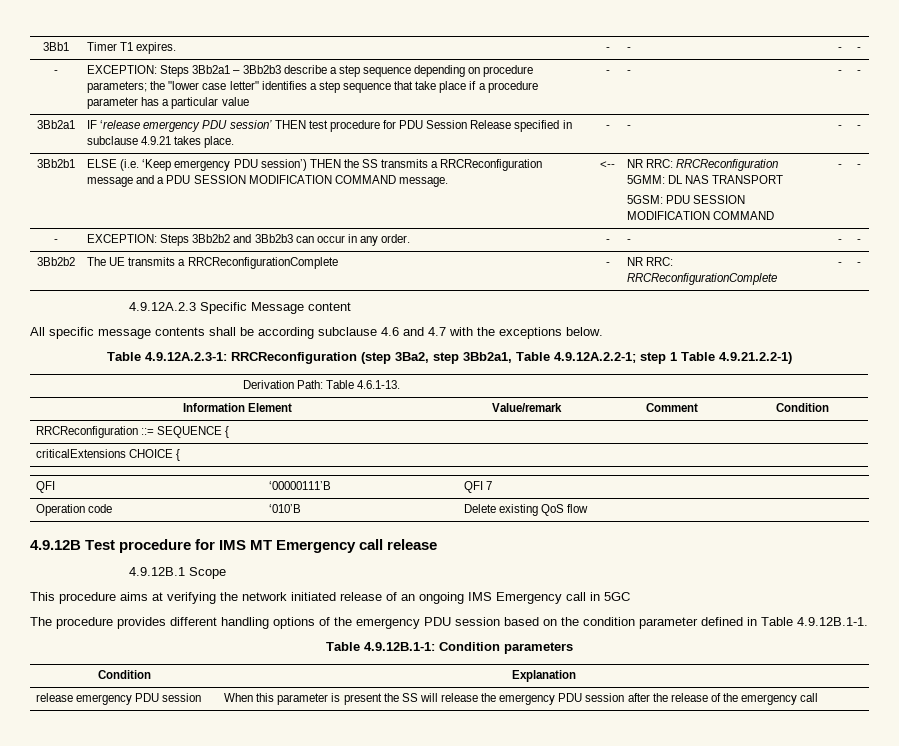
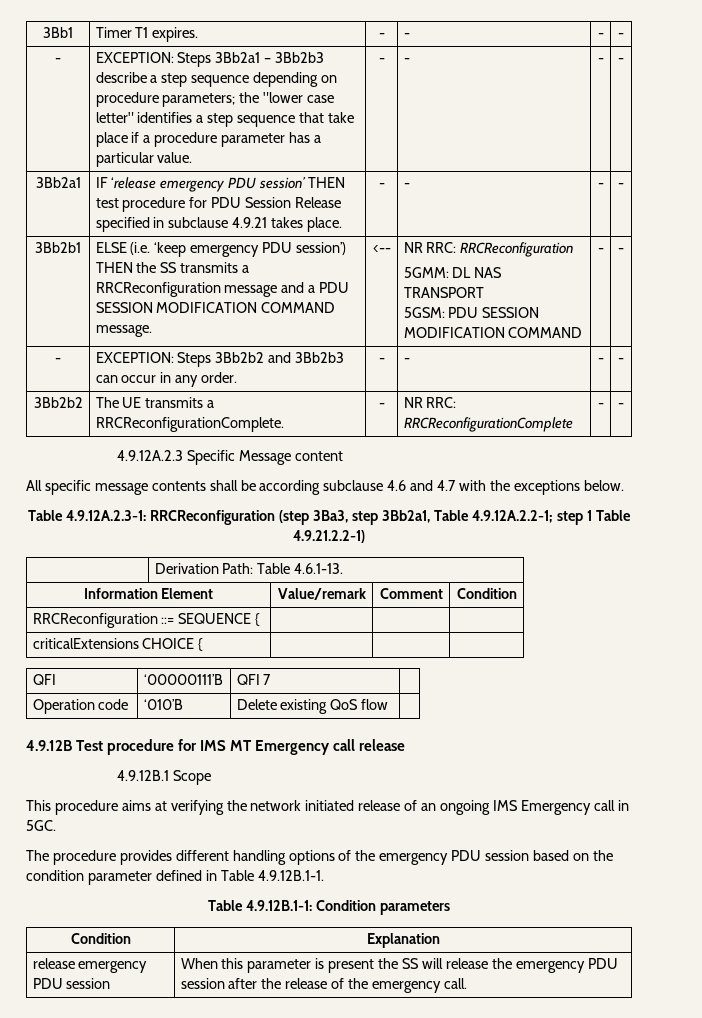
- - | EXCEPTION: Steps 3Bb2a1 – 3Bb2b3 describe a step sequence depending on procedure parameters; the "lower case letter" identifies a step sequence that take place if a procedure parameter has a particular value | - | - | - | -
+ - | EXCEPTION: Steps 3Bb2a1 – 3Bb2b3 describe a step sequence depending on procedure parameters; the "lower case letter" identifies a step sequence that take place if a procedure parameter has a particular value. | - | - | - | -
- 3Bb2b1 | ELSE (i.e. ‘Keep emergency PDU session’) THEN the SS transmits a RRCReconfiguration message and a PDU SESSION MODIFICATION COMMAND message. | <-- | NR RRC: RRCReconfiguration
+ 3Bb2b1 | ELSE (i.e. ‘keep emergency PDU session’) THEN the SS transmits a RRCReconfiguration message and a PDU SESSION MODIFICATION COMMAND message. | <-- | NR RRC: RRCReconfiguration
- 3Bb2b2 | The UE transmits a RRCReconfigurationComplete | - | NR RRC: RRCReconfigurationComplete | - | -
+ 3Bb2b2 | The UE transmits a RRCReconfigurationComplete. | - | NR RRC: RRCReconfigurationComplete | - | -
- Table 4.9.12A.2.3-1: RRCReconfiguration (step 3Ba2, step 3Bb2a1, Table 4.9.12A.2.2-1; step 1 Table 4.9.21.2.2-1)
+ Table 4.9.12A.2.3-1: RRCReconfiguration (step 3Ba3, step 3Bb2a1, Table 4.9.12A.2.2-1; step 1 Table 4.9.21.2.2-1)
- This procedure aims at verifying the network initiated release of an ongoing IMS Emergency call in 5GC
+ This procedure aims at verifying the network initiated release of an ongoing IMS Emergency call in 5GC.
- release emergency PDU session | When this parameter is present the SS will release the emergency PDU session after the release of the emergency call
+ release emergency PDU session | When this parameter is present the SS will release the emergency PDU session after the release of the emergency call.

